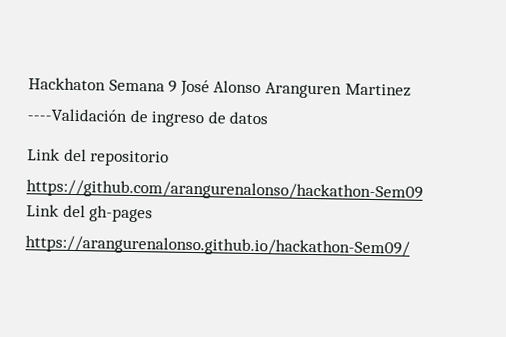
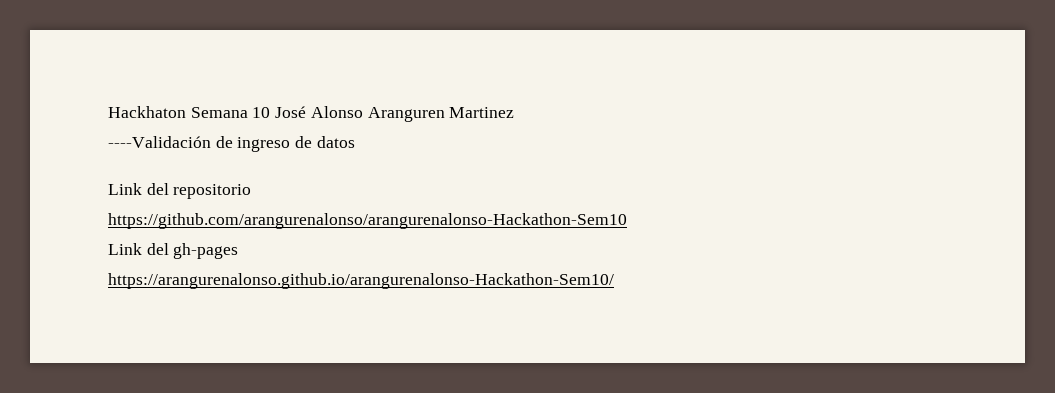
- Hackhaton Semana 9 José Alonso Aranguren Martinez
+ Hackhaton Semana 10 José Alonso Aranguren Martinez
- https://github.com/arangurenalonso/hackathon-Sem09
+ https://github.com/arangurenalonso/arangurenalonso-Hackathon-Sem10
- https://arangurenalonso.github.io/hackathon-Sem09/
+ https://arangurenalonso.github.io/arangurenalonso-Hackathon-Sem10/

